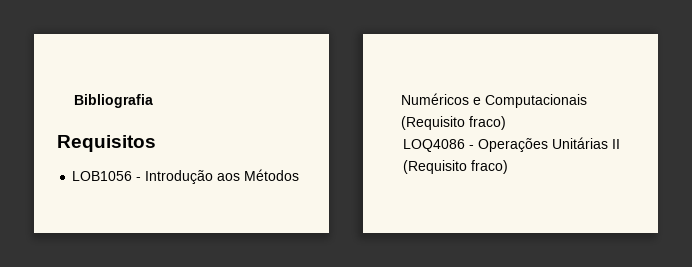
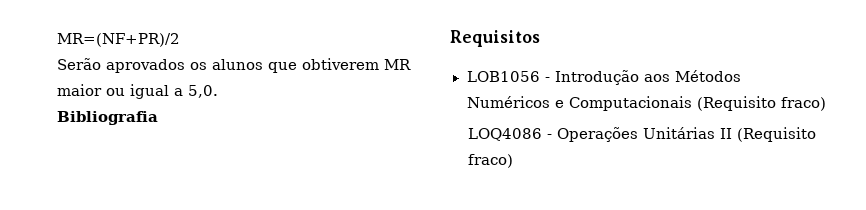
+ MR=(NF+PR)/2
+ Serão aprovados os alunos que obtiverem MR maior ou igual a 5,0.

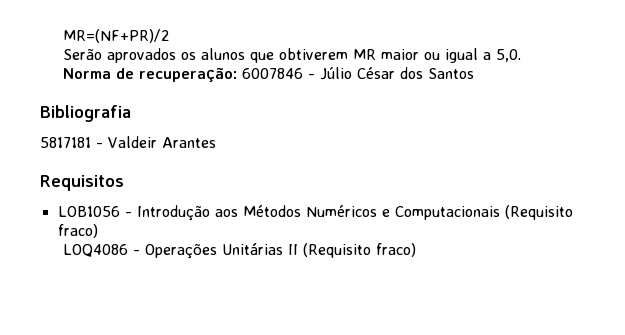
+ Norma de recuperação: 6007846 - Júlio César dos Santos
  Bibliografia
+ 5817181 - Valdeir Arantes

